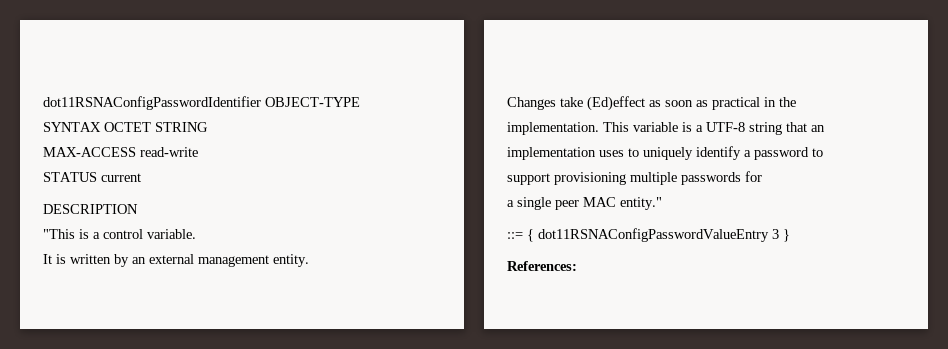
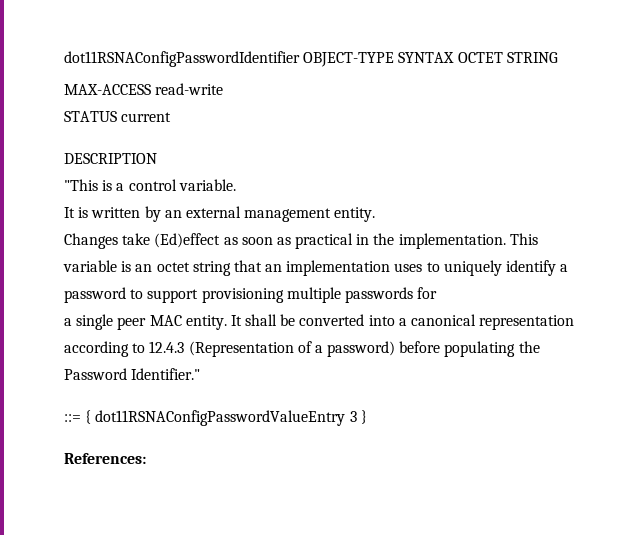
- This variable is a UTF-8 string that an implementation uses to uniquely identify a password to support provisioning multiple passwords for
+ This variable is an octet string that an implementation uses to uniquely identify a password to support provisioning multiple passwords for
- a single peer MAC entity."
+ a single peer MAC entity. It shall be converted into a canonical representation according to 12.4.3 (Representation of a password) before populating the Password Identifier."

